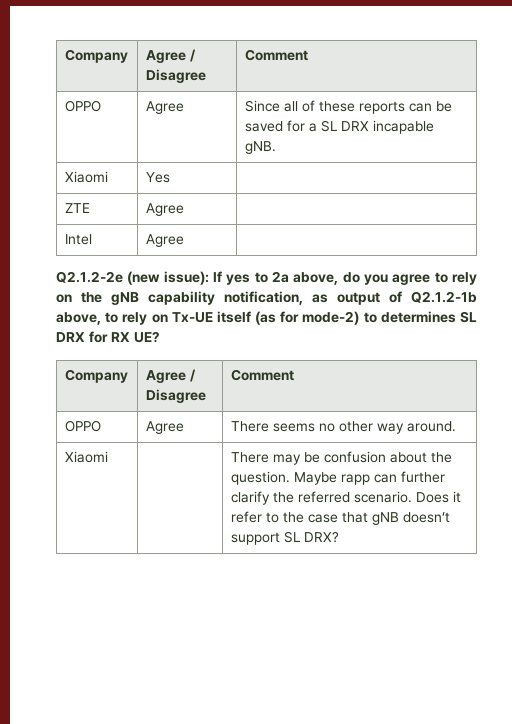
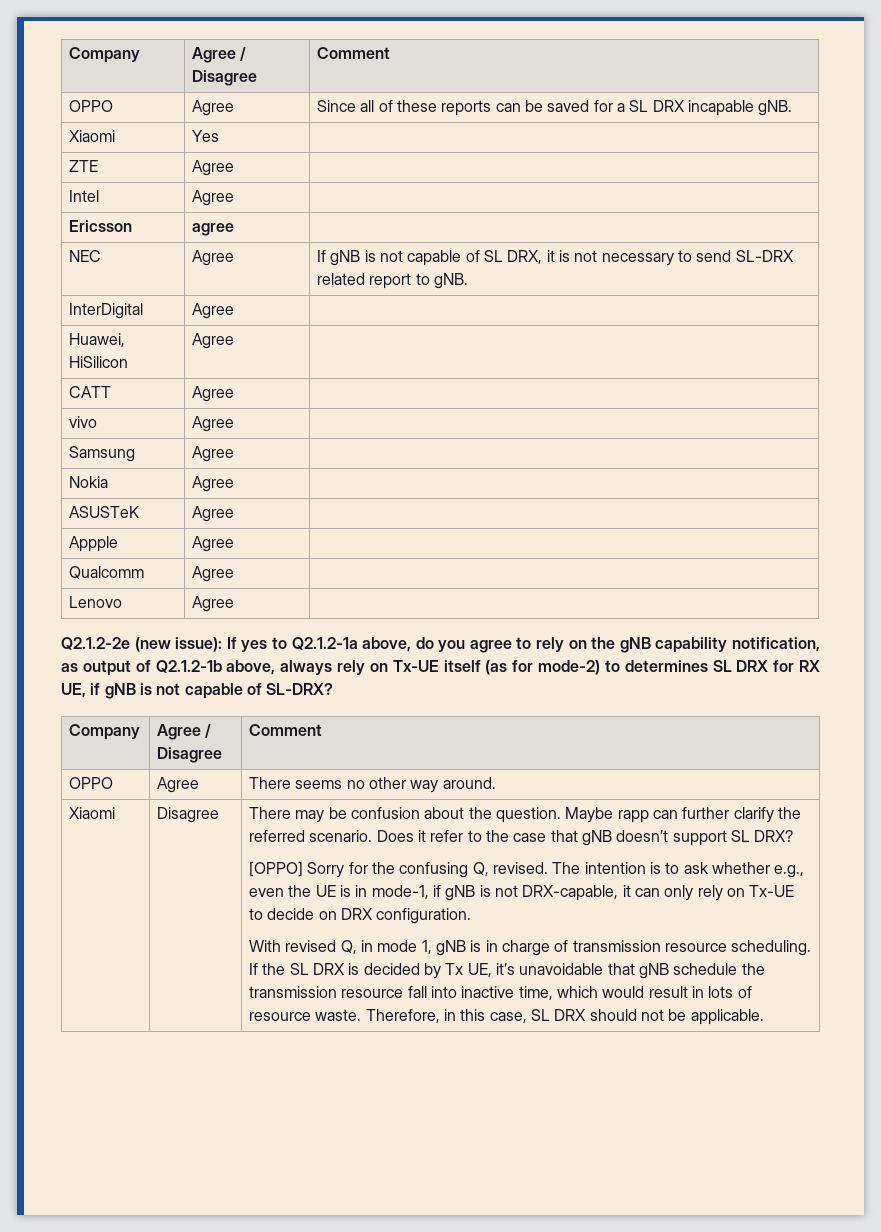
+ Ericsson | agree |
+ NEC | Agree | If gNB is not capable of SL DRX, it is not necessary to send SL-DRX related report to gNB.
+ InterDigital | Agree |
+ Huawei, HiSilicon | Agree |
+ CATT | Agree |
+ vivo | Agree |
+ Samsung | Agree |
+ Nokia | Agree |
+ ASUSTeK | Agree |
+ Appple | Agree |
+ Qualcomm | Agree |
+ Lenovo | Agree |
- Q2.1.2-2e (new issue): If yes to 2a above, do you agree to rely on the gNB capability notification, as output of Q2.1.2-1b above, to rely on Tx-UE itself (as for mode-2) to determines SL DRX for RX UE?
+ Q2.1.2-2e (new issue): If yes to Q2.1.2-1a above, do you agree to rely on the gNB capability notification, as output of Q2.1.2-1b above, always rely on Tx-UE itself (as for mode-2) to determines SL DRX for RX UE, if gNB is not capable of SL-DRX?
  OPPO | Agree | There seems no other way around.
- Xiaomi
+ Xiaomi | Disagree
+ [OPPO] Sorry for the confusing Q, revised. The intention is to ask whether e.g., even the UE is in mode-1, if gNB is not DRX-capable, it can only rely on Tx-UE to decide on DRX configuration.
+ With revised Q, in mode 1, gNB is in charge of transmission resource scheduling. If the SL DRX is decided by Tx UE, it’s unavoidable that gNB schedule the transmission resource fall into inactive time, which would result in lots of resource waste. Therefore, in this case, SL DRX should not be applicable.

